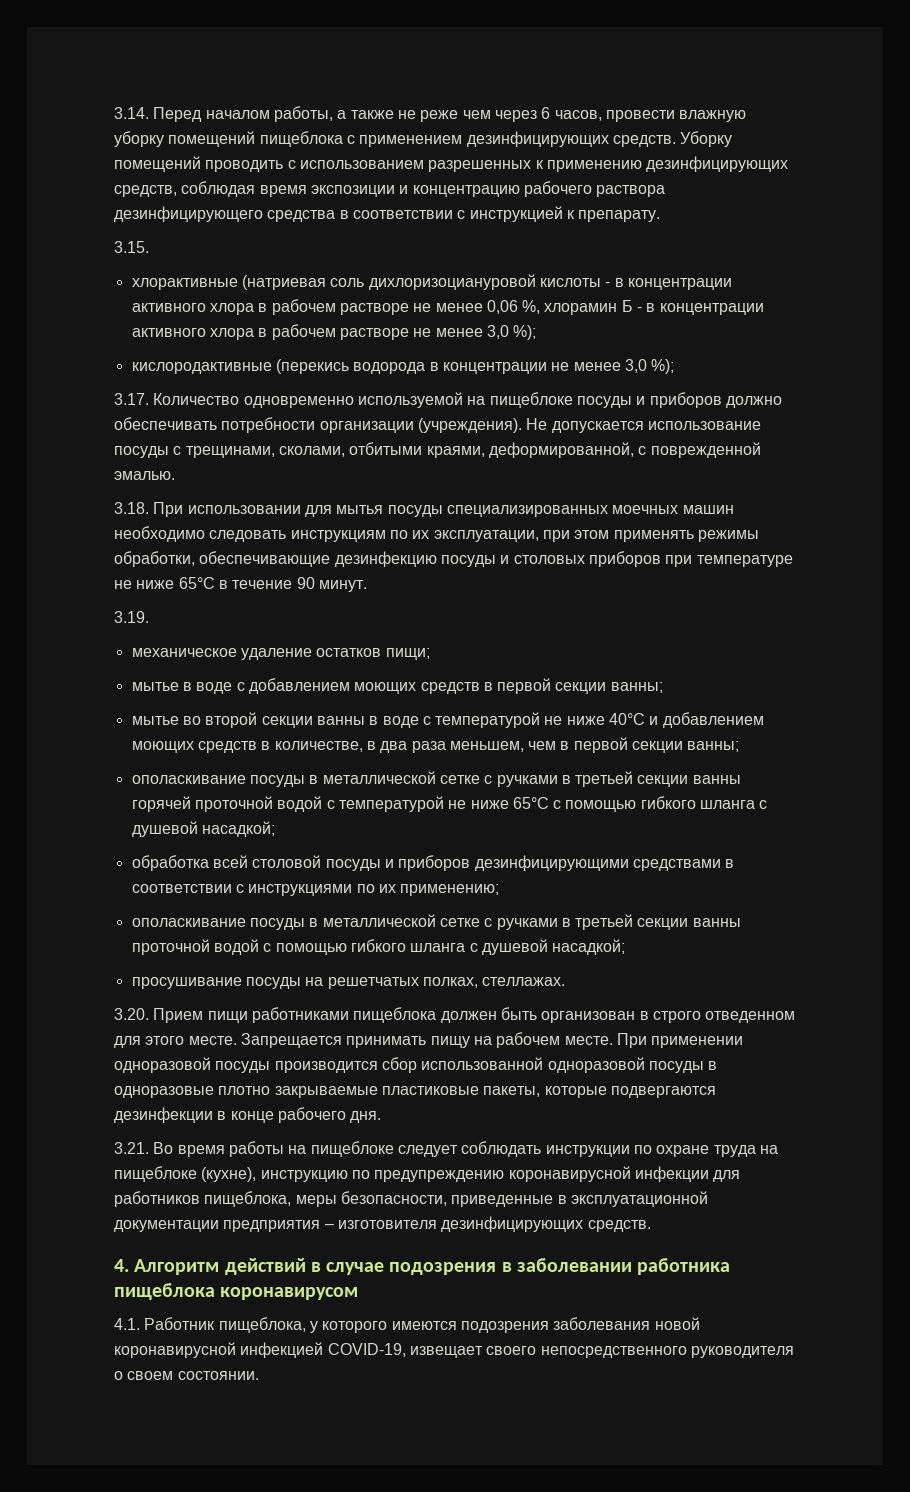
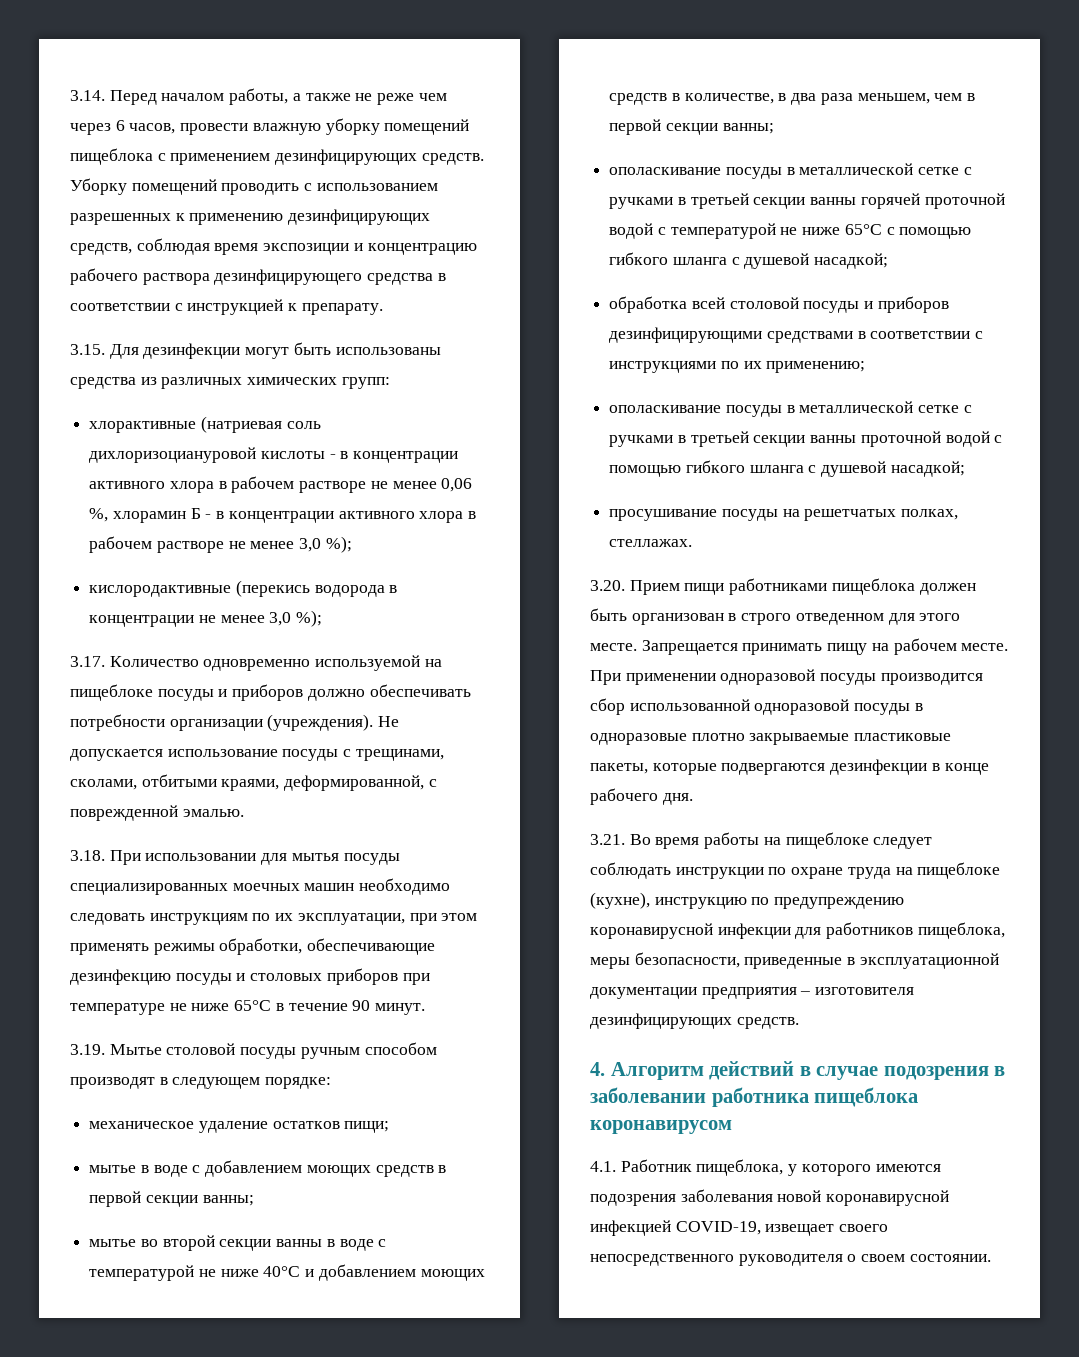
- 3.15.
+ 3.15. Для дезинфекции могут быть использованы средства из различных химических групп:
- 3.19.
+ 3.19. Мытье столовой посуды ручным способом производят в следующем порядке:

